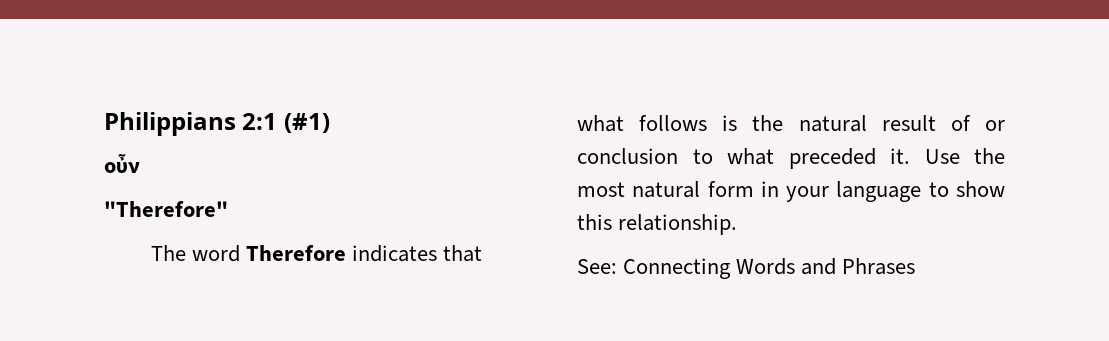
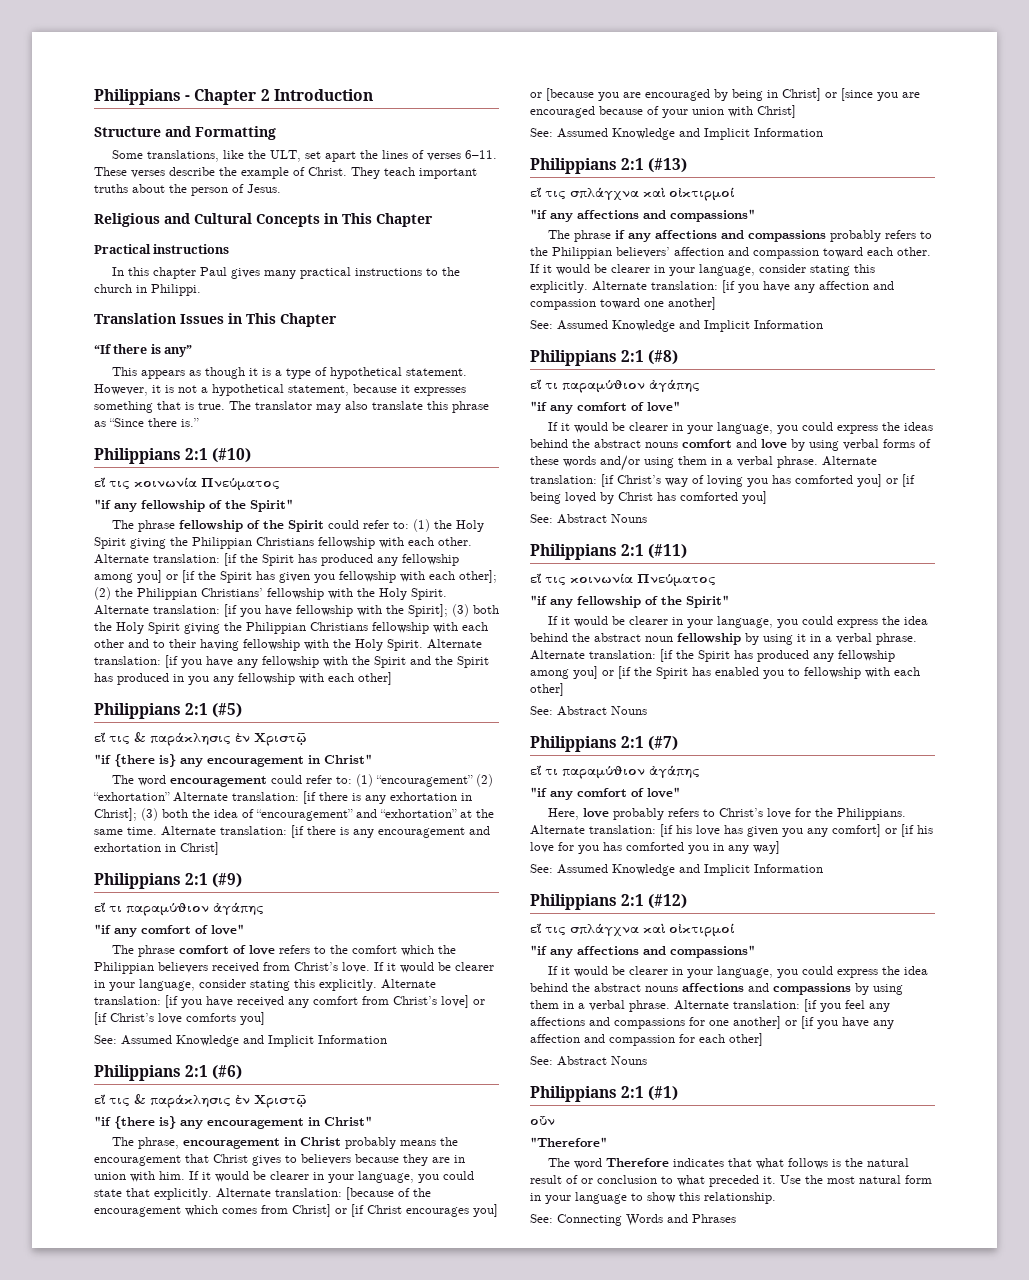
+ Philippians - Chapter 2 Introduction
+ Structure and Formatting
+ Some translations, like the ULT, set apart the lines of verses 6–11. These verses describe the example of Christ. They teach important truths about the person of Jesus.
+ Religious and Cultural Concepts in This Chapter
+ Practical instructions
+ In this chapter Paul gives many practical instructions to the church in Philippi.
+ Translation Issues in This Chapter
+ “If there is any”
+ This appears as though it is a type of hypothetical statement. However, it is not a hypothetical statement, because it expresses something that is true. The translator may also translate this phrase as “Since there is.”
+ Philippians 2:1 (#10)
+ εἴ τις κοινωνία Πνεύματος
+ "if any fellowship of the Spirit"
+ The phrase fellowship of the Spirit could refer to: (1) the Holy Spirit giving the Philippian Christians fellowship with each other. Alternate translation: [if the Spirit has produced any fellowship among you] or [if the Spirit has given you fellowship with each other]; (2) the Philippian Christians’ fellowship with the Holy Spirit. Alternate translation: [if you have fellowship with the Spirit]; (3) both the Holy Spirit giving the Philippian Christians fellowship with each other and to their having fellowship with the Holy Spirit. Alternate translation: [if you have any fellowship with the Spirit and the Spirit has produced in you any fellowship with each other]
+ Philippians 2:1 (#5)
+ εἴ τις & παράκλησις ἐν Χριστῷ
+ "if {there is} any encouragement in Christ"
+ The word encouragement could refer to: (1) “encouragement” (2) “exhortation” Alternate translation: [if there is any exhortation in Christ]; (3) both the idea of “encouragement” and “exhortation” at the same time. Alternate translation: [if there is any encouragement and exhortation in Christ]
+ Philippians 2:1 (#9)
+ εἴ τι παραμύθιον ἀγάπης
+ "if any comfort of love"
+ The phrase comfort of love refers to the comfort which the Philippian believers received from Christ’s love. If it would be clearer in your language, consider stating this explicitly. Alternate translation: [if you have received any comfort from Christ’s love] or [if Christ’s love comforts you]
+ See: Assumed Knowledge and Implicit Information
+ Philippians 2:1 (#6)
+ εἴ τις & παράκλησις ἐν Χριστῷ
+ "if {there is} any encouragement in Christ"
+ The phrase, encouragement in Christ probably means the encouragement that Christ gives to believers because they are in union with him. If it would be clearer in your language, you could state that explicitly. Alternate translation: [because of the encouragement which comes from Christ] or [if Christ encourages you] or [because you are encouraged by being in Christ] or [since you are encouraged because of your union with Christ]
+ See: Assumed Knowledge and Implicit Information
+ Philippians 2:1 (#13)
+ εἴ τις σπλάγχνα καὶ οἰκτιρμοί
+ "if any affections and compassions"
+ The phrase if any affections and compassions probably refers to the Philippian believers’ affection and compassion toward each other. If it would be clearer in your language, consider stating this explicitly. Alternate translation: [if you have any affection and compassion toward one another]
+ See: Assumed Knowledge and Implicit Information
+ Philippians 2:1 (#8)
+ εἴ τι παραμύθιον ἀγάπης
+ "if any comfort of love"
+ If it would be clearer in your language, you could express the ideas behind the abstract nouns comfort and love by using verbal forms of these words and/or using them in a verbal phrase. Alternate translation: [if Christ’s way of loving you has comforted you] or [if being loved by Christ has comforted you]
+ See: Abstract Nouns
+ Philippians 2:1 (#11)
+ εἴ τις κοινωνία Πνεύματος
+ "if any fellowship of the Spirit"
+ If it would be clearer in your language, you could express the idea behind the abstract noun fellowship by using it in a verbal phrase. Alternate translation: [if the Spirit has produced any fellowship among you] or [if the Spirit has enabled you to fellowship with each other]
+ See: Abstract Nouns
+ Philippians 2:1 (#7)
+ εἴ τι παραμύθιον ἀγάπης
+ "if any comfort of love"
+ Here, love probably refers to Christ’s love for the Philippians. Alternate translation: [if his love has given you any comfort] or [if his love for you has comforted you in any way]
+ See: Assumed Knowledge and Implicit Information
+ Philippians 2:1 (#12)
+ εἴ τις σπλάγχνα καὶ οἰκτιρμοί
+ "if any affections and compassions"
+ If it would be clearer in your language, you could express the idea behind the abstract nouns affections and compassions by using them in a verbal phrase. Alternate translation: [if you feel any affections and compassions for one another] or [if you have any affection and compassion for each other]
+ See: Abstract Nouns

